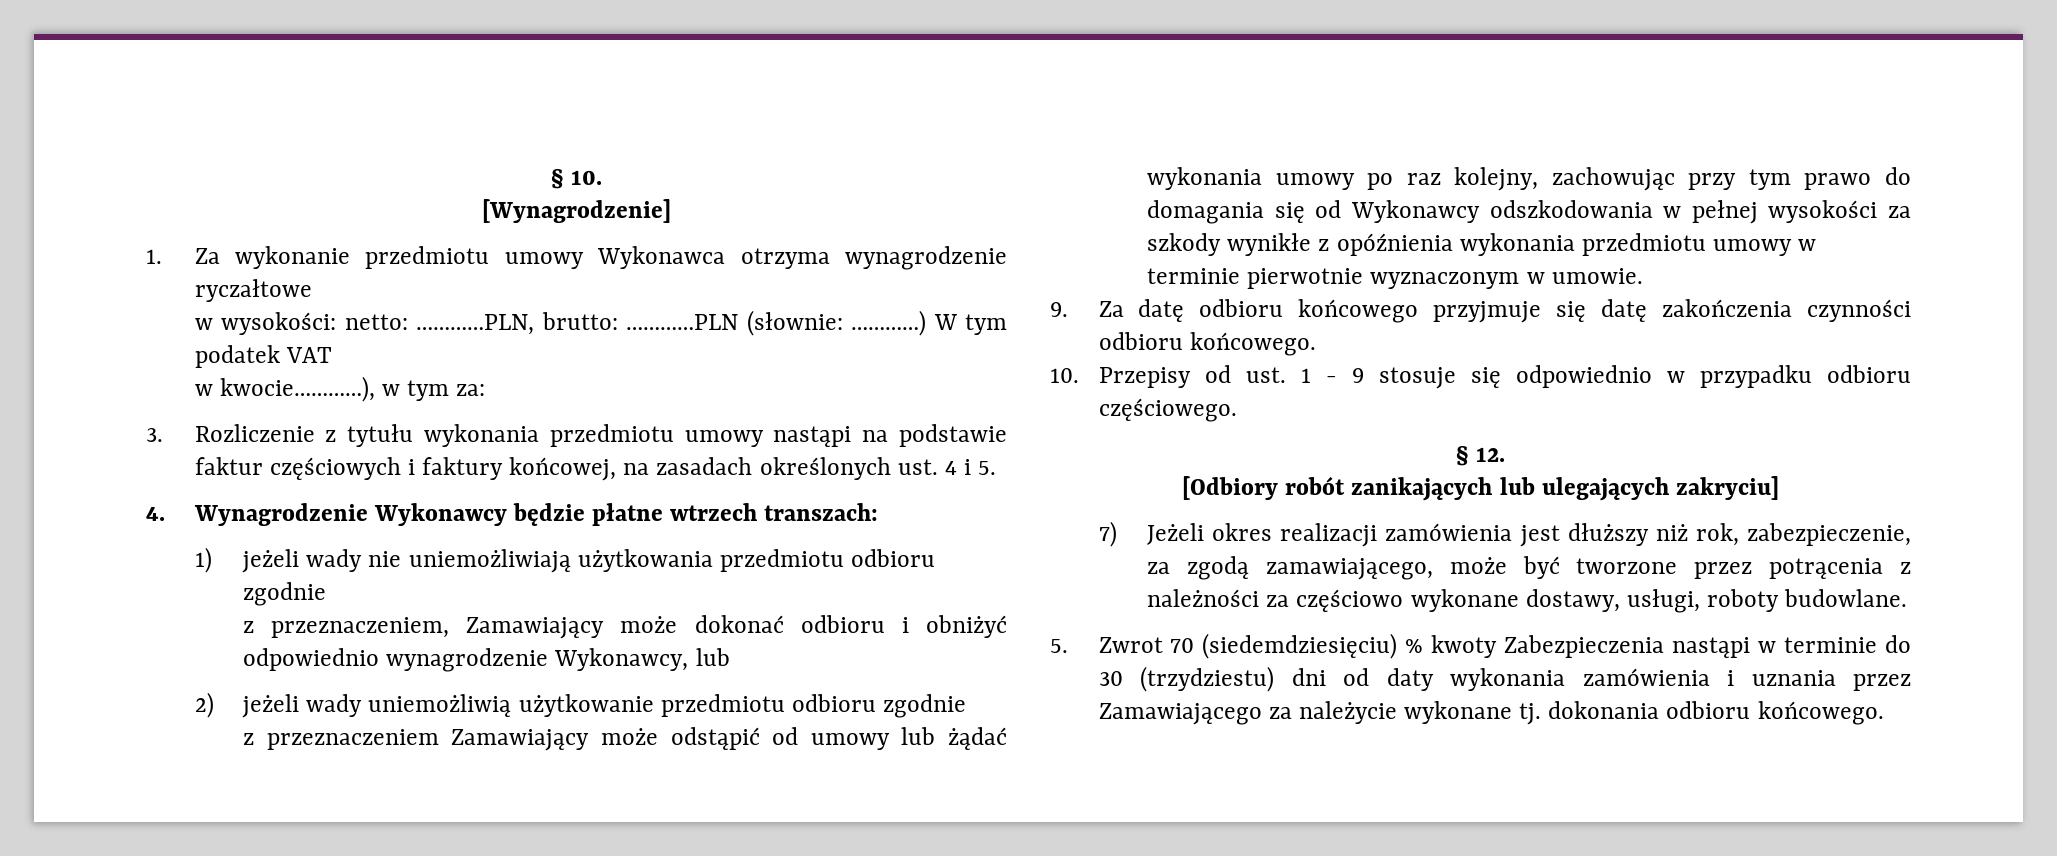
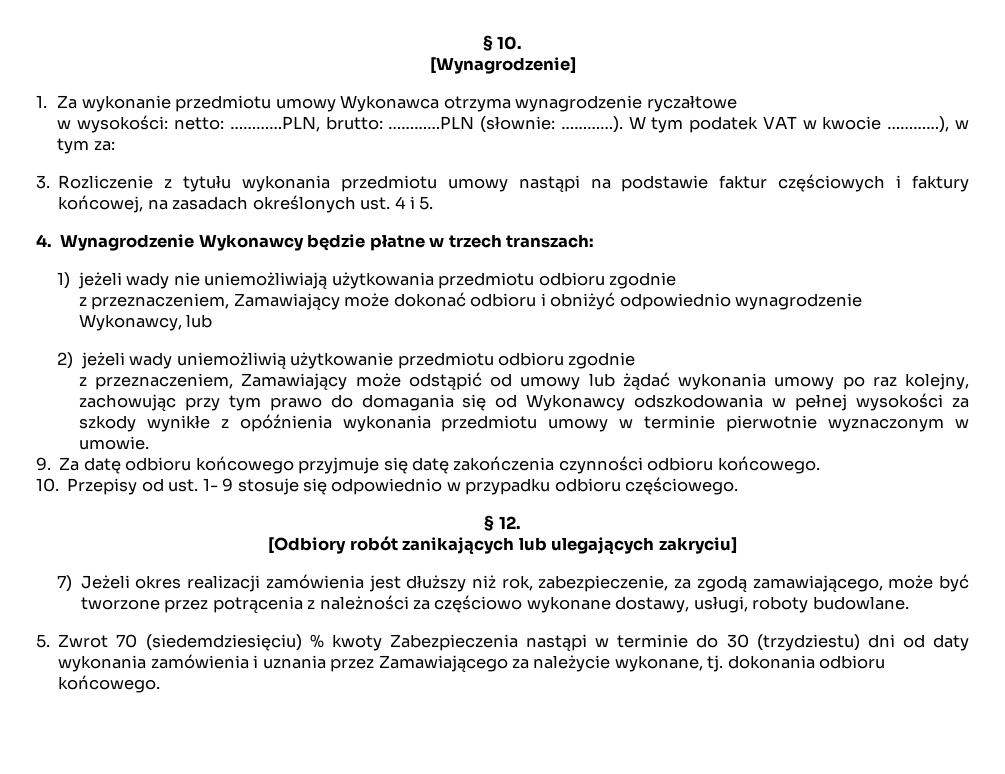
- w wysokości: netto: …………PLN, brutto: …………PLN (słownie: …………)
+ w wysokości: netto: …………PLN, brutto: …………PLN (słownie: …………).
- W tym podatek VAT
- w kwocie…………), w tym za:
+ W tym podatek VAT w kwocie …………), w tym za:
- 4. Wynagrodzenie Wykonawcy będzie płatne wtrzech transzach:
+ 4. Wynagrodzenie Wykonawcy będzie płatne w trzech transzach:
- z przeznaczeniem Zamawiający może odstąpić od umowy lub żądać wykonania umowy po raz kolejny, zachowując przy tym prawo do domagania się od Wykonawcy odszkodowania w pełnej wysokości za szkody wynikłe z opóźnienia wykonania przedmiotu umowy w terminie pierwotnie wyznaczonym w umowie.
+ z przeznaczeniem, Zamawiający może odstąpić od umowy lub żądać wykonania umowy po raz kolejny, zachowując przy tym prawo do domagania się od Wykonawcy odszkodowania w pełnej wysokości za szkody wynikłe z opóźnienia wykonania przedmiotu umowy w terminie pierwotnie wyznaczonym w umowie.
- 10. Przepisy od ust. 1 - 9 stosuje się odpowiednio w przypadku odbioru częściowego.
+ 10. Przepisy od ust. 1- 9 stosuje się odpowiednio w przypadku odbioru częściowego.
- 5. Zwrot 70 (siedemdziesięciu) % kwoty Zabezpieczenia nastąpi w terminie do 30 (trzydziestu) dni od daty wykonania zamówienia i uznania przez Zamawiającego za należycie wykonane tj. dokonania odbioru końcowego.
+ 5. Zwrot 70 (siedemdziesięciu) % kwoty Zabezpieczenia nastąpi w terminie do 30 (trzydziestu) dni od daty wykonania zamówienia i uznania przez Zamawiającego za należycie wykonane, tj. dokonania odbioru końcowego.

